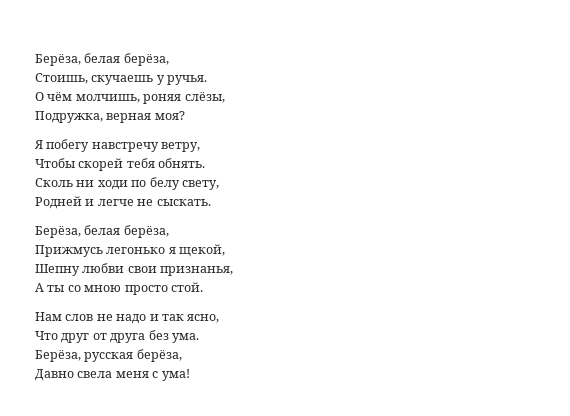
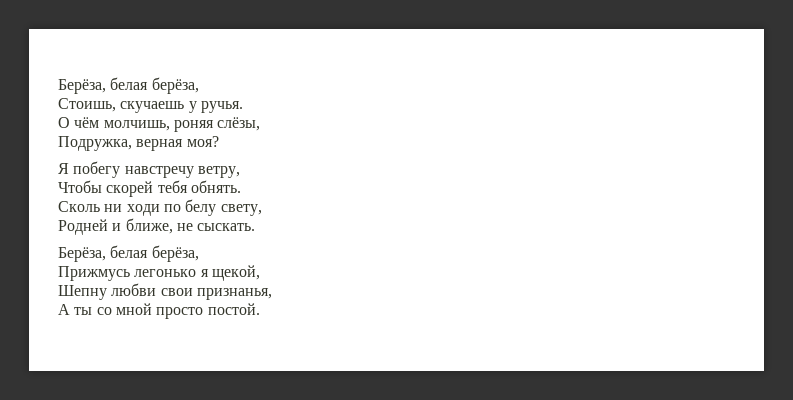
- Родней и легче не сыскать.
+ Родней и ближе, не сыскать.
- А ты со мною просто стой.
- Нам слов не надо и так ясно,
- Что друг от друга без ума.
- Берёза, русская берёза,
- Давно свела меня с ума!
+ А ты со мной просто постой.

